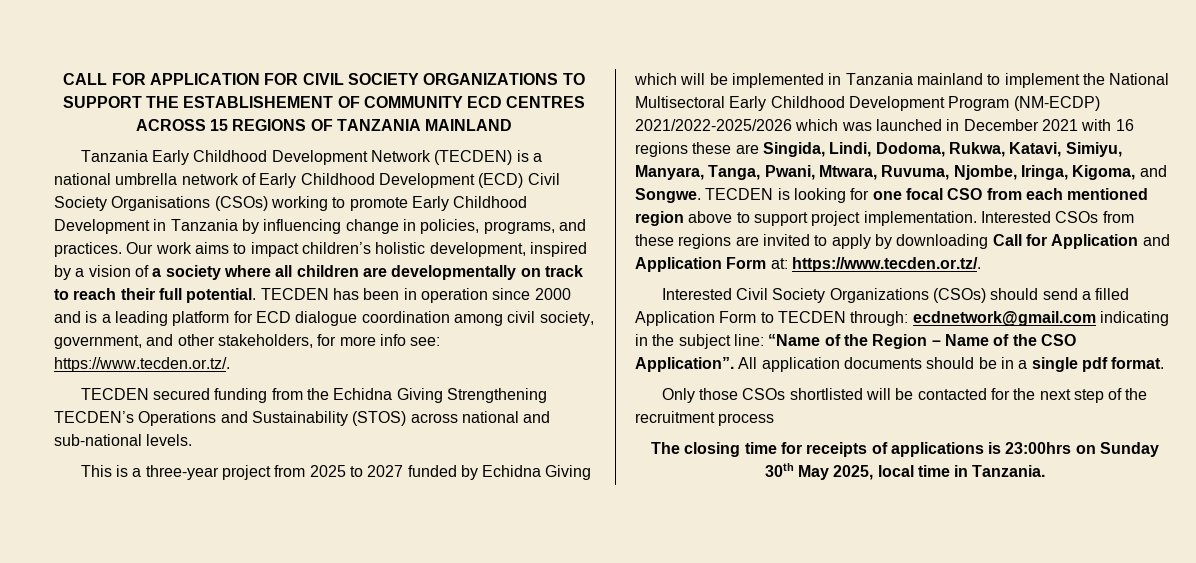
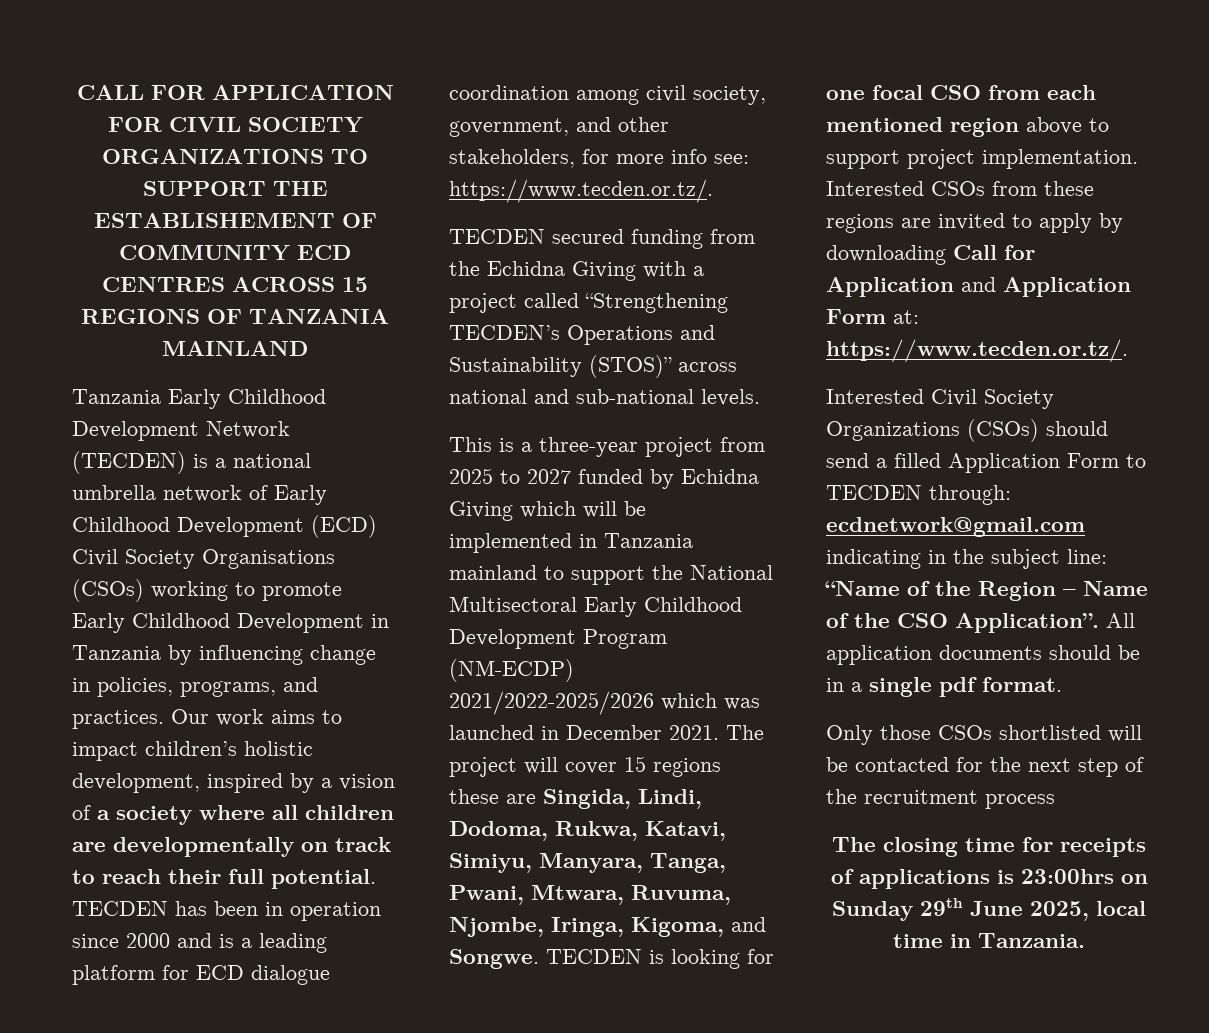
- TECDEN secured funding from the Echidna Giving Strengthening TECDEN’s Operations and Sustainability (STOS) across national and sub-national levels.
+ TECDEN secured funding from the Echidna Giving with a project called “Strengthening TECDEN’s Operations and Sustainability (STOS)” across national and sub-national levels.
- This is a three-year project from 2025 to 2027 funded by Echidna Giving which will be implemented in Tanzania mainland to implement the National Multisectoral Early Childhood Development Program (NM-ECDP) 2021/2022-2025/2026 which was launched in December 2021 with 16 regions these are Singida, Lindi, Dodoma, Rukwa, Katavi, Simiyu, Manyara, Tanga, Pwani, Mtwara, Ruvuma, Njombe, Iringa, Kigoma, and Songwe.
+ This is a three-year project from 2025 to 2027 funded by Echidna Giving which will be implemented in Tanzania mainland to support the National Multisectoral Early Childhood Development Program (NM-ECDP) 2021/2022-2025/2026 which was launched in December 2021. The project will cover 15 regions these are Singida, Lindi, Dodoma, Rukwa, Katavi, Simiyu, Manyara, Tanga, Pwani, Mtwara, Ruvuma, Njombe, Iringa, Kigoma, and Songwe.
- The closing time for receipts of applications is 23:00hrs on Sunday 30th May 2025, local time in Tanzania.
+ The closing time for receipts of applications is 23:00hrs on Sunday 29th June 2025, local time in Tanzania.

